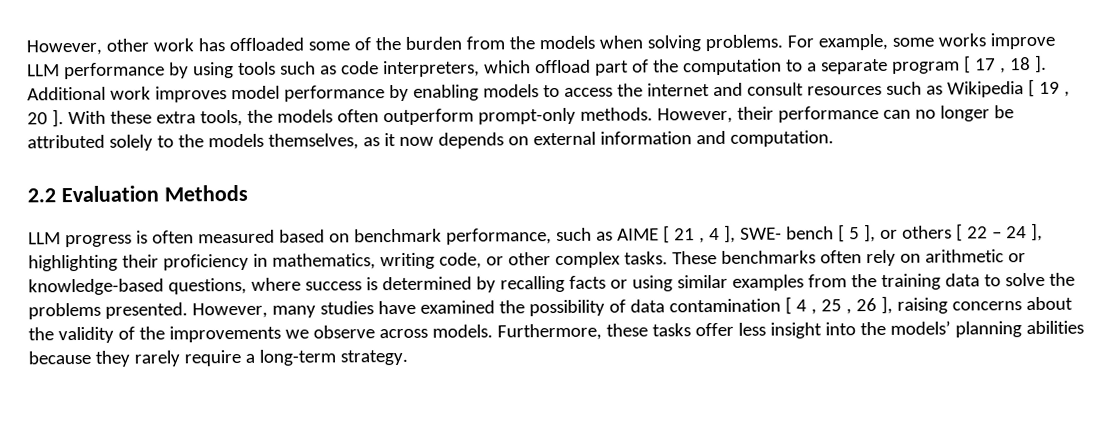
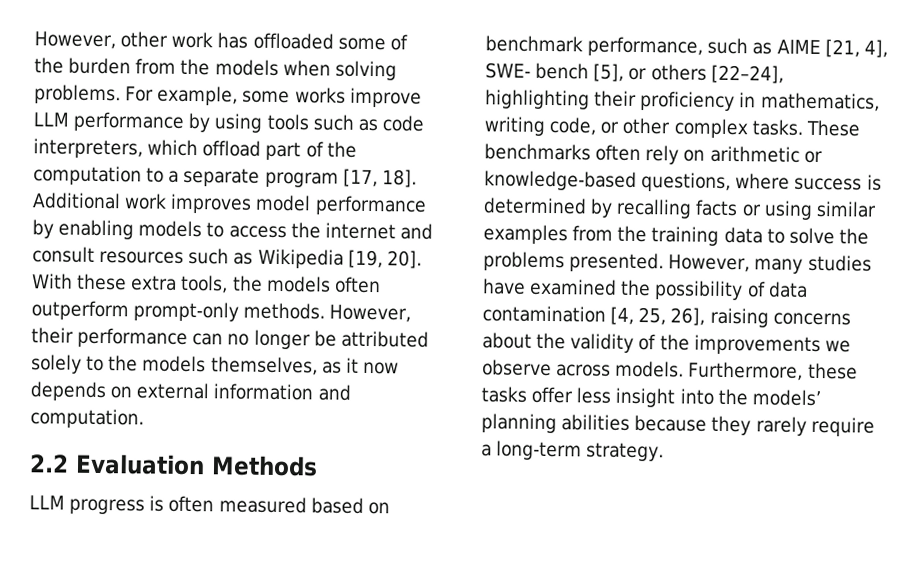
- For example, some works improve LLM performance by using tools such as code interpreters, which offload part of the computation to a separate program [ 17 , 18 ].
+ For example, some works improve LLM performance by using tools such as code interpreters, which offload part of the computation to a separate program [17, 18].
- Additional work improves model performance by enabling models to access the internet and consult resources such as Wikipedia [ 19 , 20 ].
+ Additional work improves model performance by enabling models to access the internet and consult resources such as Wikipedia [19, 20].
- LLM progress is often measured based on benchmark performance, such as AIME [ 21 , 4 ], SWE- bench [ 5 ], or others [ 22 – 24 ], highlighting their proficiency in mathematics, writing code, or other complex tasks.
+ LLM progress is often measured based on benchmark performance, such as AIME [21, 4], SWE- bench [5], or others [22–24], highlighting their proficiency in mathematics, writing code, or other complex tasks.
- However, many studies have examined the possibility of data contamination [ 4 , 25 , 26 ], raising concerns about the validity of the improvements we observe across models.
+ However, many studies have examined the possibility of data contamination [4, 25, 26], raising concerns about the validity of the improvements we observe across models.

